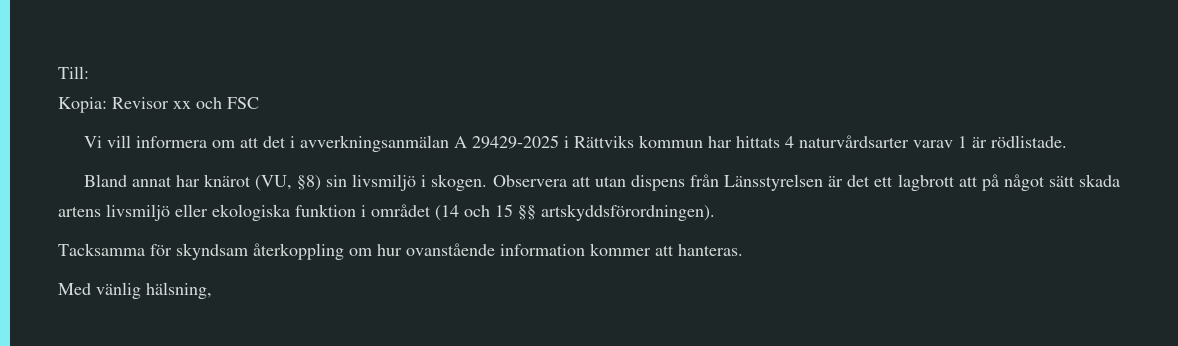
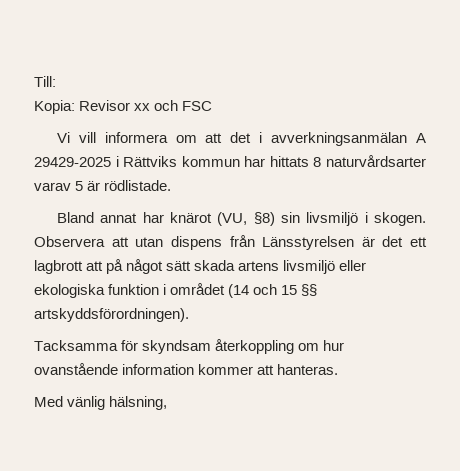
- Vi vill informera om att det i avverkningsanmälan A 29429-2025 i Rättviks kommun har hittats 4 naturvårdsarter varav 1 är rödlistade.
+ Vi vill informera om att det i avverkningsanmälan A 29429-2025 i Rättviks kommun har hittats 8 naturvårdsarter varav 5 är rödlistade.

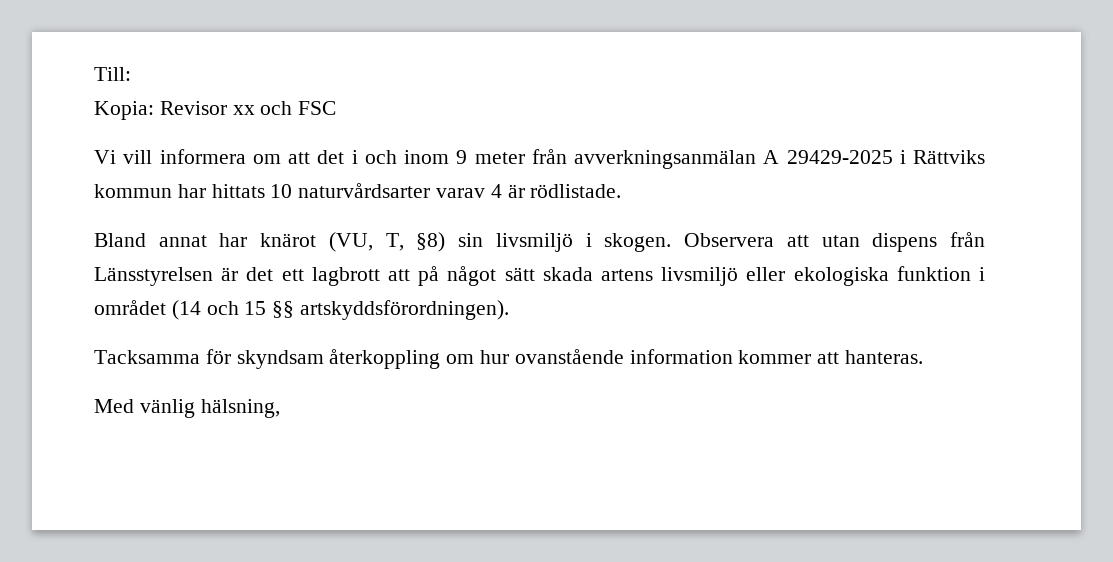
- Vi vill informera om att det i avverkningsanmälan A 29429-2025 i Rättviks kommun har hittats 8 naturvårdsarter varav 5 är rödlistade.
+ Vi vill informera om att det i och inom 9 meter från avverkningsanmälan A 29429-2025 i Rättviks kommun har hittats 10 naturvårdsarter varav 4 är rödlistade.
- Bland annat har knärot (VU, §8) sin livsmiljö i skogen.
+ Bland annat har knärot (VU, T, §8) sin livsmiljö i skogen.

